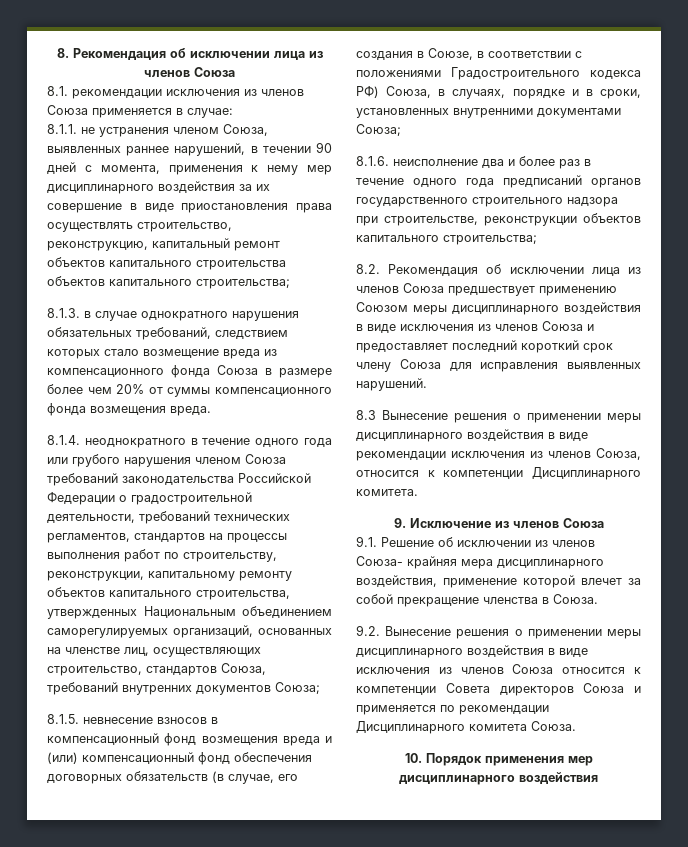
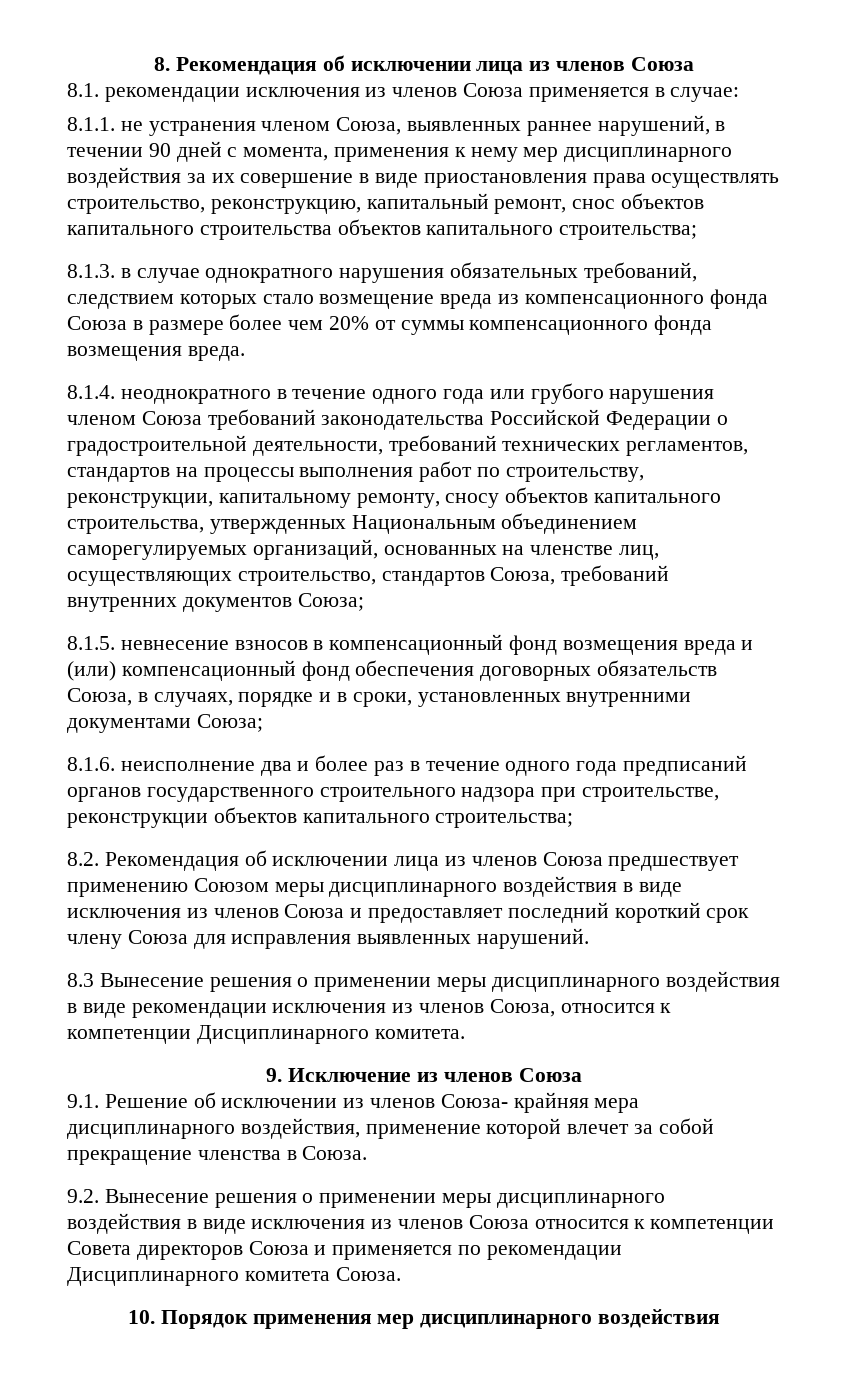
- 8.1.1. не устранения членом Союза, выявленных раннее нарушений, в течении 90 дней с момента, применения к нему мер дисциплинарного воздействия за их совершение в виде приостановления права осуществлять строительство, реконструкцию, капитальный ремонт объектов капитального строительства объектов капитального строительства;
+ 8.1.1. не устранения членом Союза, выявленных раннее нарушений, в течении 90 дней с момента, применения к нему мер дисциплинарного воздействия за их совершение в виде приостановления права осуществлять строительство, реконструкцию, капитальный ремонт, снос объектов капитального строительства объектов капитального строительства;
- 8.1.4. неоднократного в течение одного года или грубого нарушения членом Союза требований законодательства Российской Федерации о градостроительной деятельности, требований технических регламентов, стандартов на процессы выполнения работ по строительству, реконструкции, капитальному ремонту объектов капитального строительства, утвержденных Национальным объединением саморегулируемых организаций, основанных на членстве лиц, осуществляющих строительство, стандартов Союза, требований внутренних документов Союза;
+ 8.1.4. неоднократного в течение одного года или грубого нарушения членом Союза требований законодательства Российской Федерации о градостроительной деятельности, требований технических регламентов, стандартов на процессы выполнения работ по строительству, реконструкции, капитальному ремонту, сносу объектов капитального строительства, утвержденных Национальным объединением саморегулируемых организаций, основанных на членстве лиц, осуществляющих строительство, стандартов Союза, требований внутренних документов Союза;
- 8.1.5. невнесение взносов в компенсационный фонд возмещения вреда и (или) компенсационный фонд обеспечения договорных обязательств (в случае, его создания в Союзе, в соответствии с положениями Градостроительного кодекса РФ) Союза, в случаях, порядке и в сроки, установленных внутренними документами Союза;
+ 8.1.5. невнесение взносов в компенсационный фонд возмещения вреда и (или) компенсационный фонд обеспечения договорных обязательств Союза, в случаях, порядке и в сроки, установленных внутренними документами Союза;

